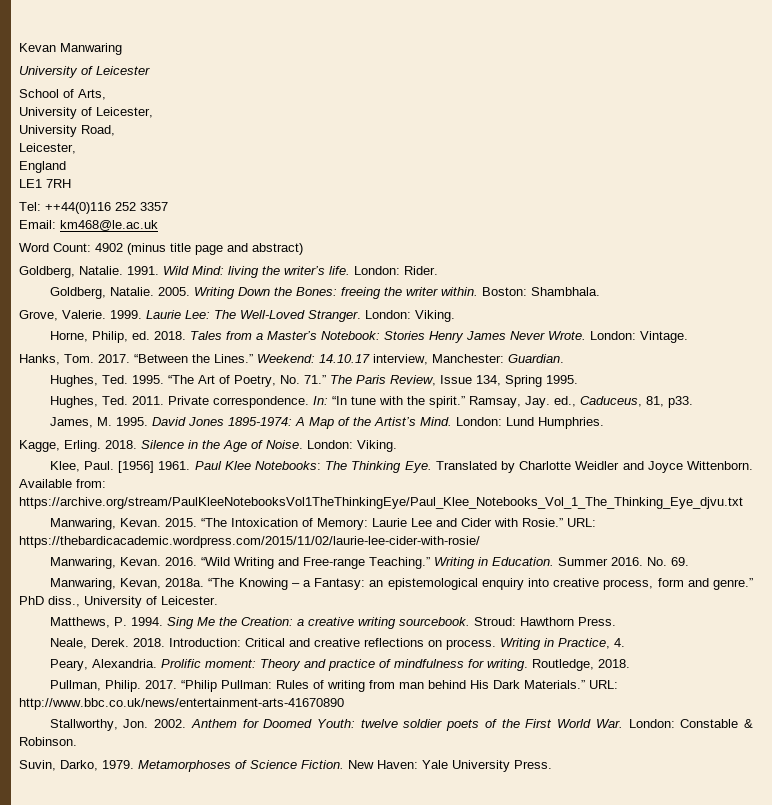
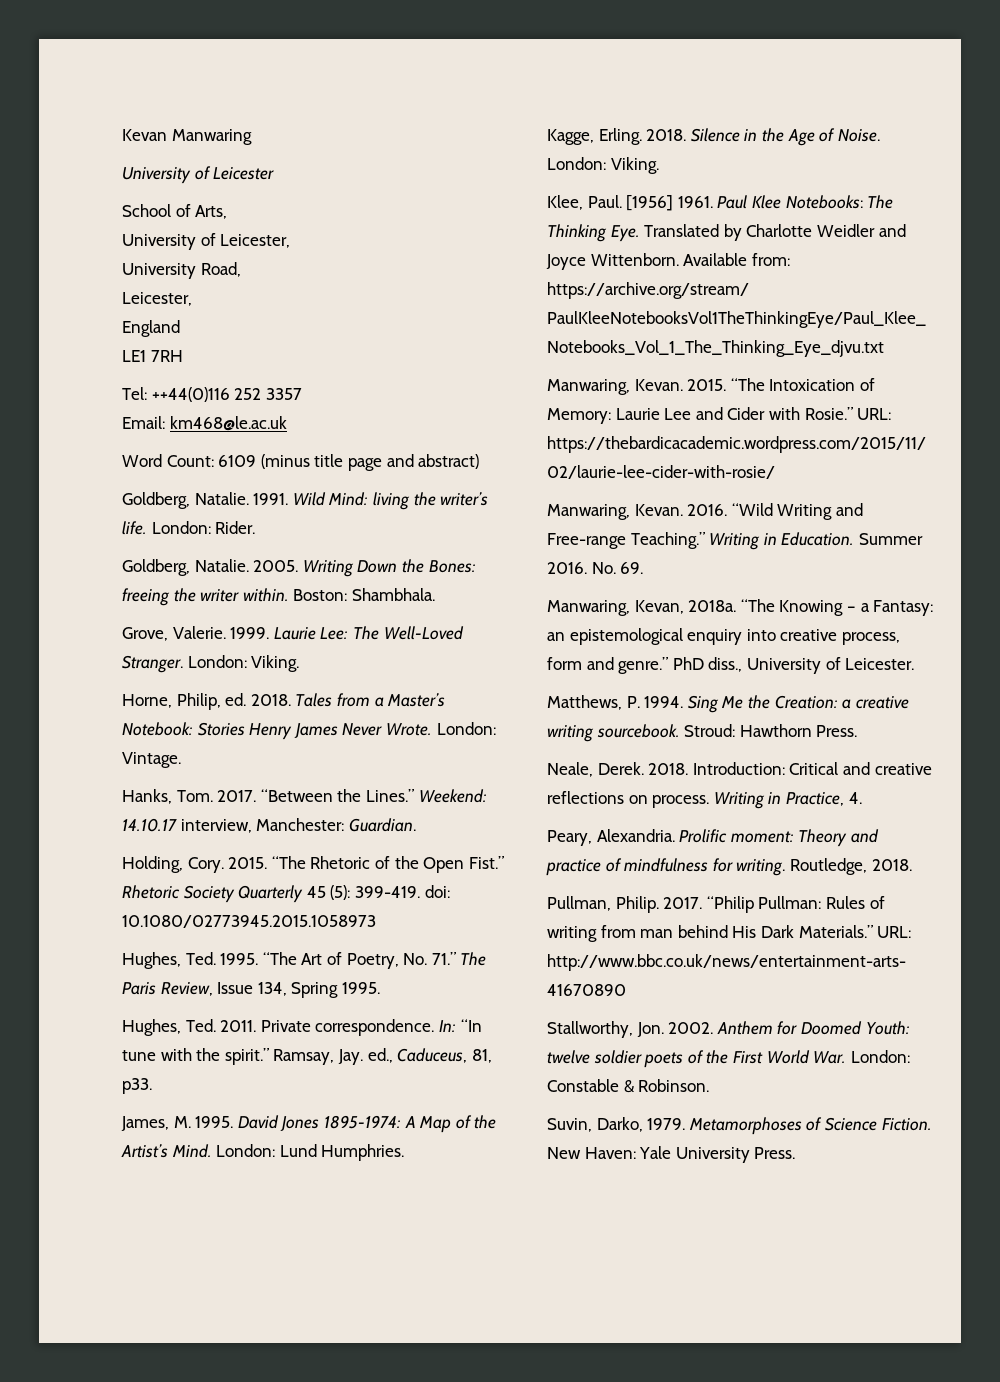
- Word Count: 4902 (minus title page and abstract)
+ Word Count: 6109 (minus title page and abstract)
+ Holding, Cory. 2015. “The Rhetoric of the Open Fist.” Rhetoric Society Quarterly 45 (5): 399-419. doi: 10.1080/02773945.2015.1058973

